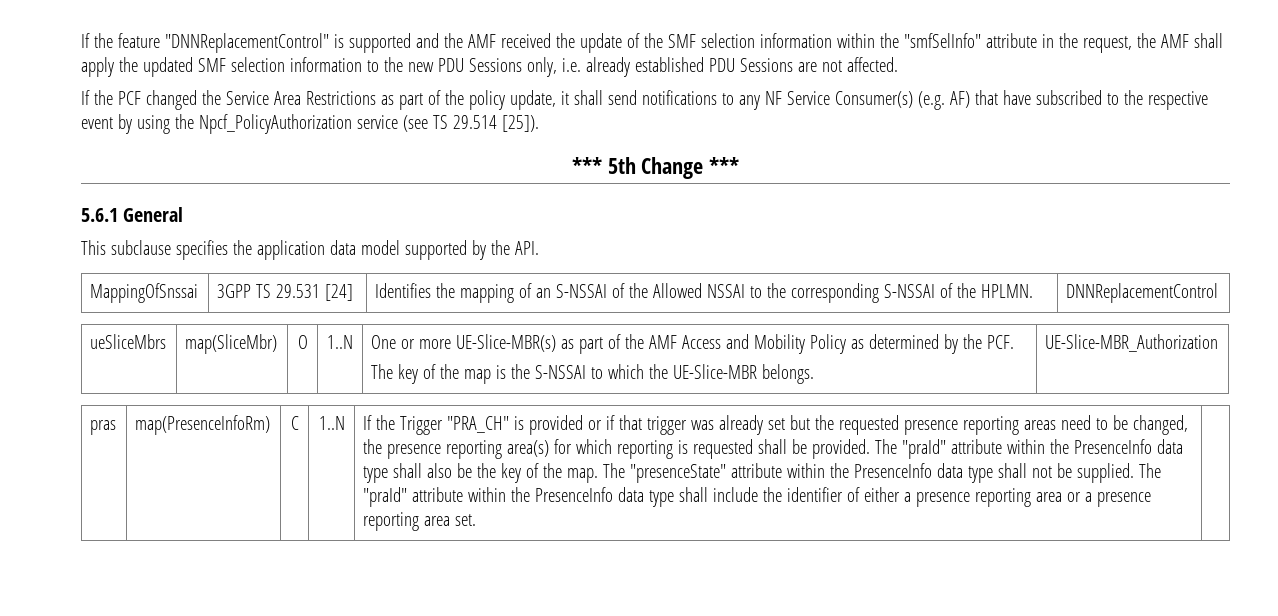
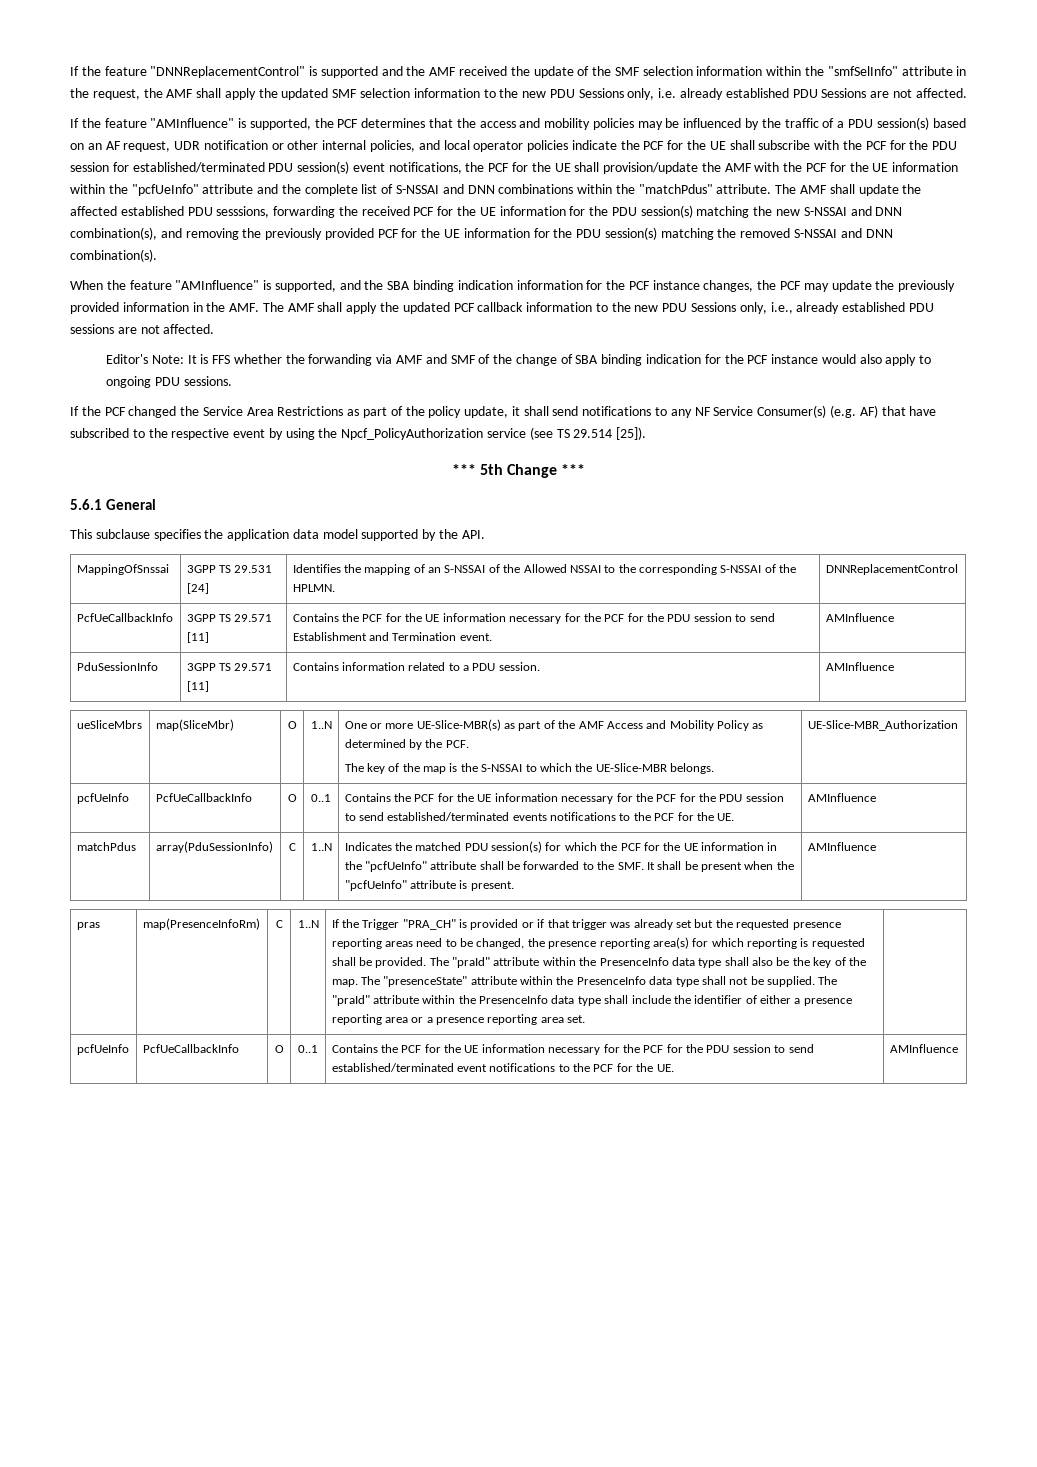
+ If the feature "AMInfluence" is supported, the PCF determines that the access and mobility policies may be influenced by the traffic of a PDU session(s) based on an AF request, UDR notification or other internal policies, and local operator policies indicate the PCF for the UE shall subscribe with the PCF for the PDU session for established/terminated PDU session(s) event notifications, the PCF for the UE shall provision/update the AMF with the PCF for the UE information within the "pcfUeInfo" attribute and the complete list of S-NSSAI and DNN combinations within the "matchPdus" attribute. The AMF shall update the affected established PDU sesssions, forwarding the received PCF for the UE information for the PDU session(s) matching the new S-NSSAI and DNN combination(s), and removing the previously provided PCF for the UE information for the PDU session(s) matching the removed S-NSSAI and DNN combination(s).
+ When the feature "AMInfluence" is supported, and the SBA binding indication information for the PCF instance changes, the PCF may update the previously provided information in the AMF. The AMF shall apply the updated PCF callback information to the new PDU Sessions only, i.e., already established PDU sessions are not affected.
+ Editor's Note: It is FFS whether the forwanding via AMF and SMF of the change of SBA binding indication for the PCF instance would also apply to ongoing PDU sessions.
+ PcfUeCallbackInfo | 3GPP TS 29.571 [11] | Contains the PCF for the UE information necessary for the PCF for the PDU session to send Establishment and Termination event. | AMInfluence
+ PduSessionInfo | 3GPP TS 29.571 [11] | Contains information related to a PDU session. | AMInfluence
+ pcfUeInfo | PcfUeCallbackInfo | O | 0..1 | Contains the PCF for the UE information necessary for the PCF for the PDU session to send established/terminated events notifications to the PCF for the UE. | AMInfluence
+ matchPdus | array(PduSessionInfo) | C | 1..N | Indicates the matched PDU session(s) for which the PCF for the UE information in the "pcfUeInfo" attribute shall be forwarded to the SMF. It shall be present when the "pcfUeInfo" attribute is present. | AMInfluence
+ pcfUeInfo | PcfUeCallbackInfo | O | 0..1 | Contains the PCF for the UE information necessary for the PCF for the PDU session to send established/terminated event notifications to the PCF for the UE. | AMInfluence

